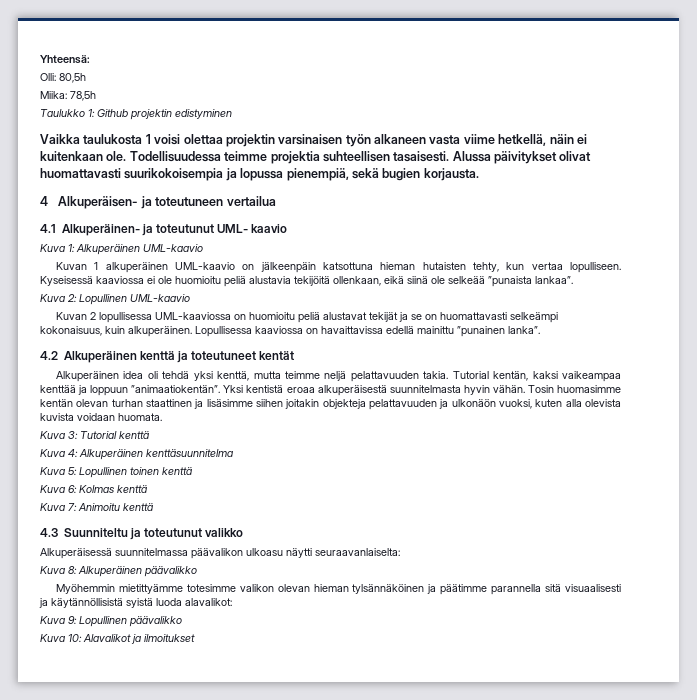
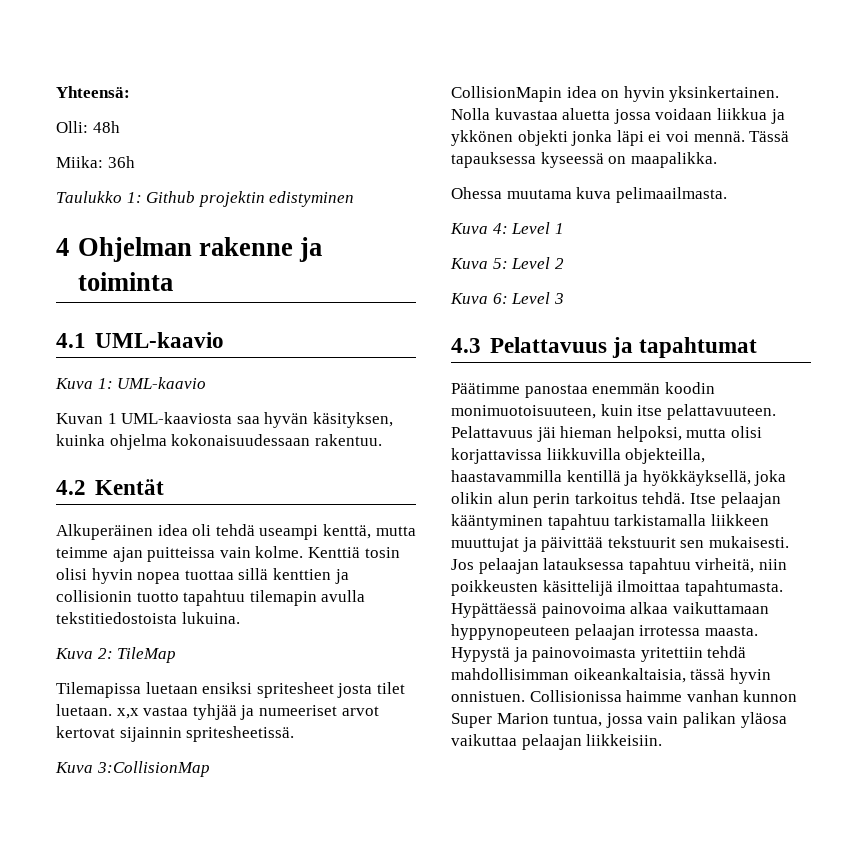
- Olli: 80,5h
+ Olli: 48h
- Miika: 78,5h
+ Miika: 36h
- Vaikka taulukosta 1 voisi olettaa projektin varsinaisen työn alkaneen vasta viime hetkellä, näin ei kuitenkaan ole. Todellisuudessa teimme projektia suhteellisen tasaisesti. Alussa päivitykset olivat huomattavasti suurikokoisempia ja lopussa pienempiä, sekä bugien korjausta.
- 4 Alkuperäisen- ja toteutuneen vertailua
- 4.1 Alkuperäinen- ja toteutunut UML- kaavio
+ 4 Ohjelman rakenne ja toiminta
+ 4.1 UML-kaavio
- Kuva 1: Alkuperäinen UML-kaavio
+ Kuva 1: UML-kaavio
- Kuvan 1 alkuperäinen UML-kaavio on jälkeenpäin katsottuna hieman hutaisten tehty, kun vertaa lopulliseen. Kyseisessä kaaviossa ei ole huomioitu peliä alustavia tekijöitä ollenkaan, eikä siinä ole selkeää ”punaista lankaa”.
- Kuva 2: Lopullinen UML-kaavio
- Kuvan 2 lopullisessa UML-kaaviossa on huomioitu peliä alustavat tekijät ja se on huomattavasti selkeämpi kokonaisuus, kuin alkuperäinen. Lopullisessa kaaviossa on havaittavissa edellä mainittu ”punainen lanka”.
- 4.2 Alkuperäinen kenttä ja toteutuneet kentät
+ Kuvan 1 UML-kaaviosta saa hyvän käsityksen, kuinka ohjelma kokonaisuudessaan rakentuu.
+ 4.2 Kentät
- Alkuperäinen idea oli tehdä yksi kenttä, mutta teimme neljä pelattavuuden takia. Tutorial kentän, kaksi vaikeampaa kenttää ja loppuun ”animaatiokentän”. Yksi kentistä eroaa alkuperäisestä suunnitelmasta hyvin vähän. Tosin huomasimme kentän olevan turhan staattinen ja lisäsimme siihen joitakin objekteja pelattavuuden ja ulkonäön vuoksi, kuten alla olevista kuvista voidaan huomata.
- Kuva 3: Tutorial kenttä
+ Alkuperäinen idea oli tehdä useampi kenttä, mutta teimme ajan puitteissa vain kolme. Kenttiä tosin olisi hyvin nopea tuottaa sillä kenttien ja collisionin tuotto tapahtuu tilemapin avulla tekstitiedostoista lukuina.
+ Kuva 2: TileMap
+ Tilemapissa luetaan ensiksi spritesheet josta tilet luetaan. x,x vastaa tyhjää ja numeeriset arvot kertovat sijainnin spritesheetissä.
+ Kuva 3:CollisionMap
+ CollisionMapin idea on hyvin yksinkertainen. Nolla kuvastaa aluetta jossa voidaan liikkua ja ykkönen objekti jonka läpi ei voi mennä. Tässä tapauksessa kyseessä on maapalikka.
+ Ohessa muutama kuva pelimaailmasta.
- Kuva 4: Alkuperäinen kenttäsuunnitelma
+ Kuva 4: Level 1
- Kuva 5: Lopullinen toinen kenttä
+ Kuva 5: Level 2
- Kuva 6: Kolmas kenttä
- Kuva 7: Animoitu kenttä
- 4.3 Suunniteltu ja toteutunut valikko
- Alkuperäisessä suunnitelmassa päävalikon ulkoasu näytti seuraavanlaiselta:
- Kuva 8: Alkuperäinen päävalikko
- Myöhemmin mietittyämme totesimme valikon olevan hieman tylsännäköinen ja päätimme parannella sitä visuaalisesti ja käytännöllisistä syistä luoda alavalikot:
- Kuva 9: Lopullinen päävalikko
- Kuva 10: Alavalikot ja ilmoitukset
+ Kuva 6: Level 3
+ 4.3 Pelattavuus ja tapahtumat
+ Päätimme panostaa enemmän koodin monimuotoisuuteen, kuin itse pelattavuuteen. Pelattavuus jäi hieman helpoksi, mutta olisi korjattavissa liikkuvilla objekteilla, haastavammilla kentillä ja hyökkäyksellä, joka olikin alun perin tarkoitus tehdä. Itse pelaajan kääntyminen tapahtuu tarkistamalla liikkeen muuttujat ja päivittää tekstuurit sen mukaisesti. Jos pelaajan latauksessa tapahtuu virheitä, niin poikkeusten käsittelijä ilmoittaa tapahtumasta. Hypättäessä painovoima alkaa vaikuttamaan hyppynopeuteen pelaajan irrotessa maasta. Hypystä ja painovoimasta yritettiin tehdä mahdollisimman oikeankaltaisia, tässä hyvin onnistuen. Collisionissa haimme vanhan kunnon Super Marion tuntua, jossa vain palikan yläosa vaikuttaa pelaajan liikkeisiin.

